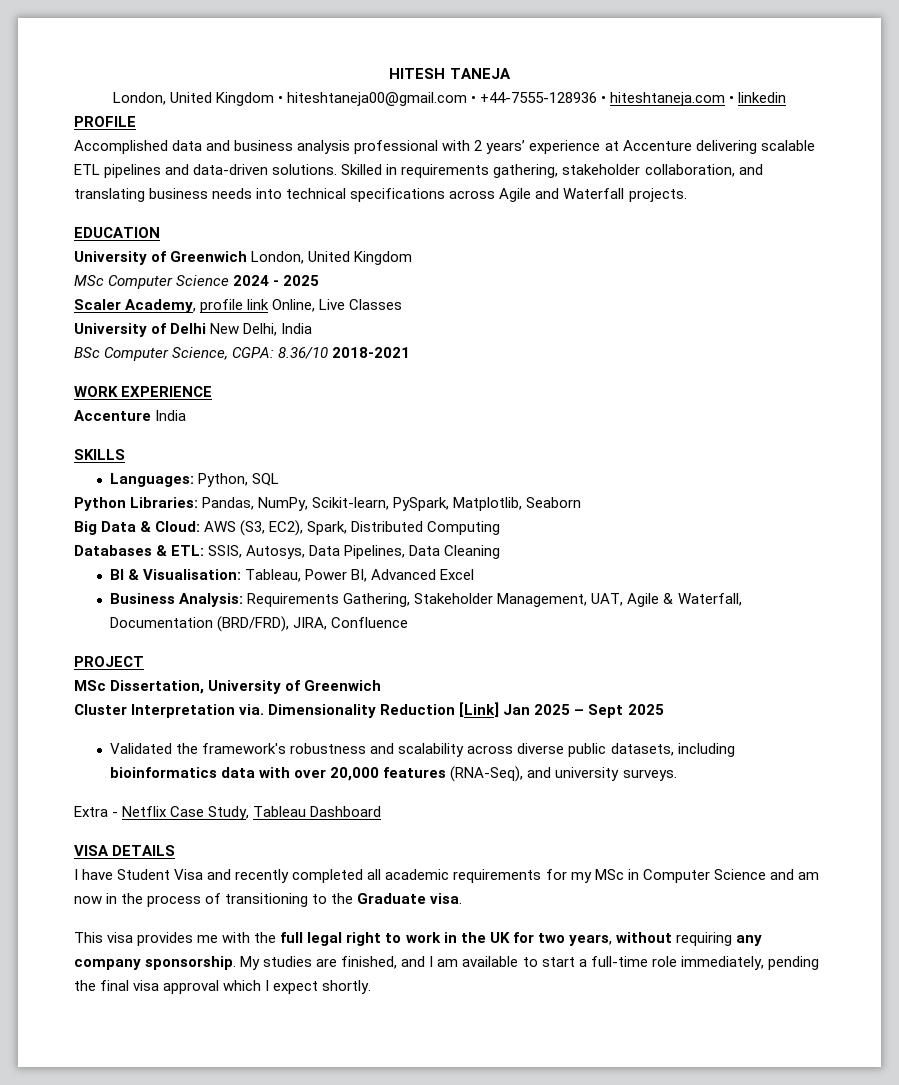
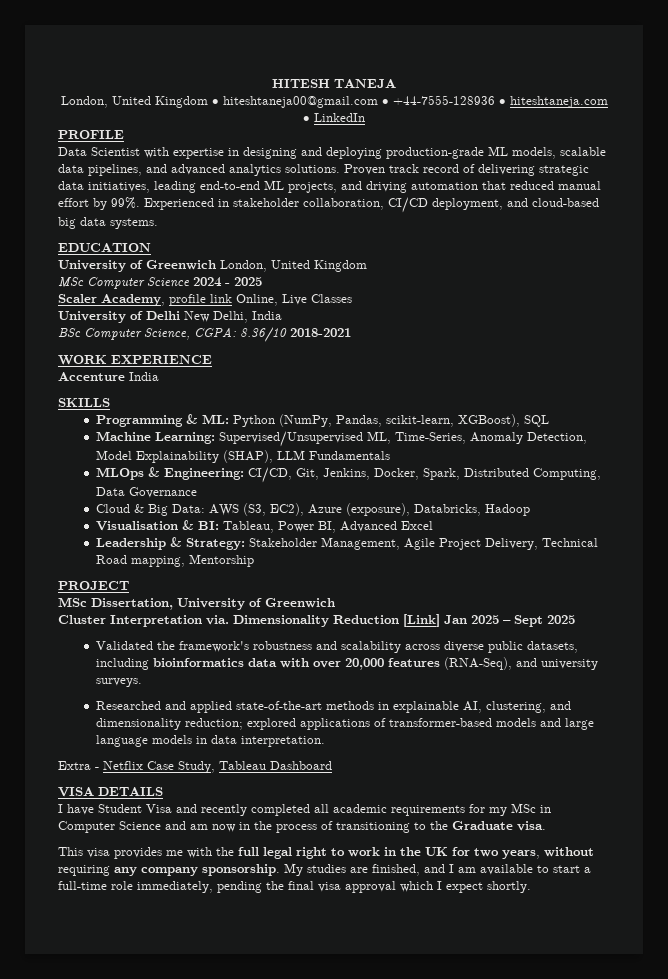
- London, United Kingdom • hiteshtaneja00@gmail.com • +44-7555-128936 • hiteshtaneja.com • linkedin
+ London, United Kingdom • hiteshtaneja00@gmail.com • +44-7555-128936 • hiteshtaneja.com • LinkedIn
- Accomplished data and business analysis professional with 2 years’ experience at Accenture delivering scalable ETL pipelines and data-driven solutions. Skilled in requirements gathering, stakeholder collaboration, and translating business needs into technical specifications across Agile and Waterfall projects.
+ Data Scientist with expertise in designing and deploying production-grade ML models, scalable data pipelines, and advanced analytics solutions. Proven track record of delivering strategic data initiatives, leading end-to-end ML projects, and driving automation that reduced manual effort by 99%. Experienced in stakeholder collaboration, CI/CD deployment, and cloud-based big data systems.
- Languages: Python, SQL
- Python Libraries: Pandas, NumPy, Scikit-learn, PySpark, Matplotlib, Seaborn
- Big Data & Cloud: AWS (S3, EC2), Spark, Distributed Computing
- Databases & ETL: SSIS, Autosys, Data Pipelines, Data Cleaning
- BI & Visualisation: Tableau, Power BI, Advanced Excel
+ Programming & ML: Python (NumPy, Pandas, scikit-learn, XGBoost), SQL
+ Machine Learning: Supervised/Unsupervised ML, Time-Series, Anomaly Detection, Model Explainability (SHAP), LLM Fundamentals
+ MLOps & Engineering: CI/CD, Git, Jenkins, Docker, Spark, Distributed Computing, Data Governance
+ Cloud & Big Data: AWS (S3, EC2), Azure (exposure), Databricks, Hadoop
+ Visualisation & BI: Tableau, Power BI, Advanced Excel
- Business Analysis: Requirements Gathering, Stakeholder Management, UAT, Agile & Waterfall, Documentation (BRD/FRD), JIRA, Confluence
+ Leadership & Strategy: Stakeholder Management, Agile Project Delivery, Technical Road mapping, Mentorship
+ Researched and applied state-of-the-art methods in explainable AI, clustering, and dimensionality reduction; explored applications of transformer-based models and large language models in data interpretation.

